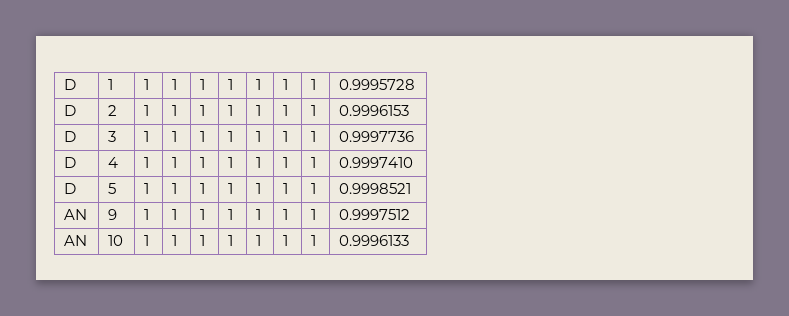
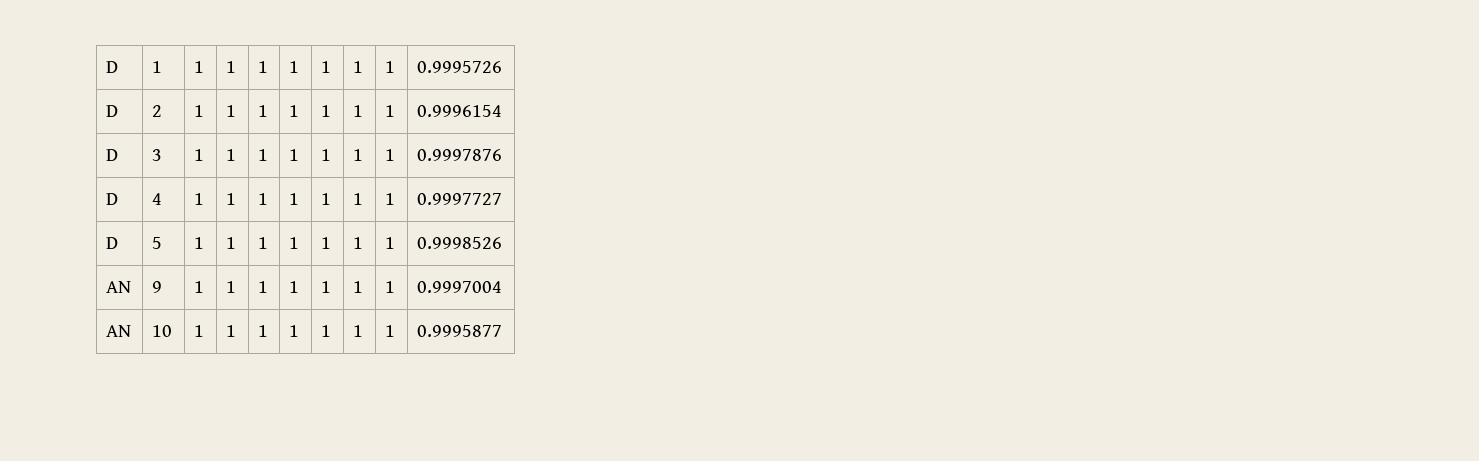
- D | 1 | 1 | 1 | 1 | 1 | 1 | 1 | 1 | 0.9995728
+ D | 1 | 1 | 1 | 1 | 1 | 1 | 1 | 1 | 0.9995726
- D | 2 | 1 | 1 | 1 | 1 | 1 | 1 | 1 | 0.9996153
+ D | 2 | 1 | 1 | 1 | 1 | 1 | 1 | 1 | 0.9996154
- D | 3 | 1 | 1 | 1 | 1 | 1 | 1 | 1 | 0.9997736
+ D | 3 | 1 | 1 | 1 | 1 | 1 | 1 | 1 | 0.9997876
- D | 4 | 1 | 1 | 1 | 1 | 1 | 1 | 1 | 0.9997410
+ D | 4 | 1 | 1 | 1 | 1 | 1 | 1 | 1 | 0.9997727
- D | 5 | 1 | 1 | 1 | 1 | 1 | 1 | 1 | 0.9998521
+ D | 5 | 1 | 1 | 1 | 1 | 1 | 1 | 1 | 0.9998526
- AN | 9 | 1 | 1 | 1 | 1 | 1 | 1 | 1 | 0.9997512
+ AN | 9 | 1 | 1 | 1 | 1 | 1 | 1 | 1 | 0.9997004
- AN | 10 | 1 | 1 | 1 | 1 | 1 | 1 | 1 | 0.9996133
+ AN | 10 | 1 | 1 | 1 | 1 | 1 | 1 | 1 | 0.9995877

